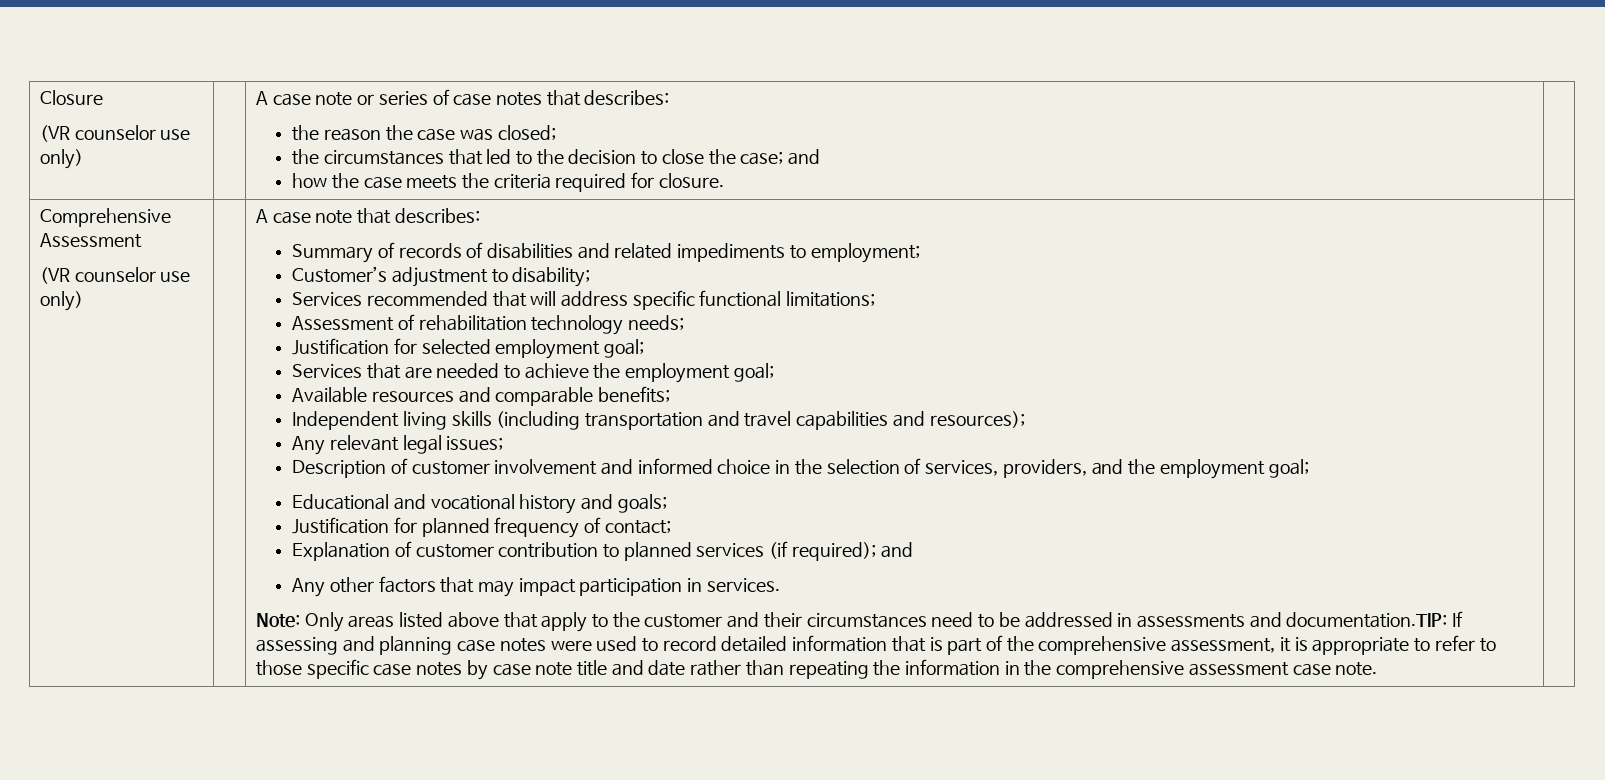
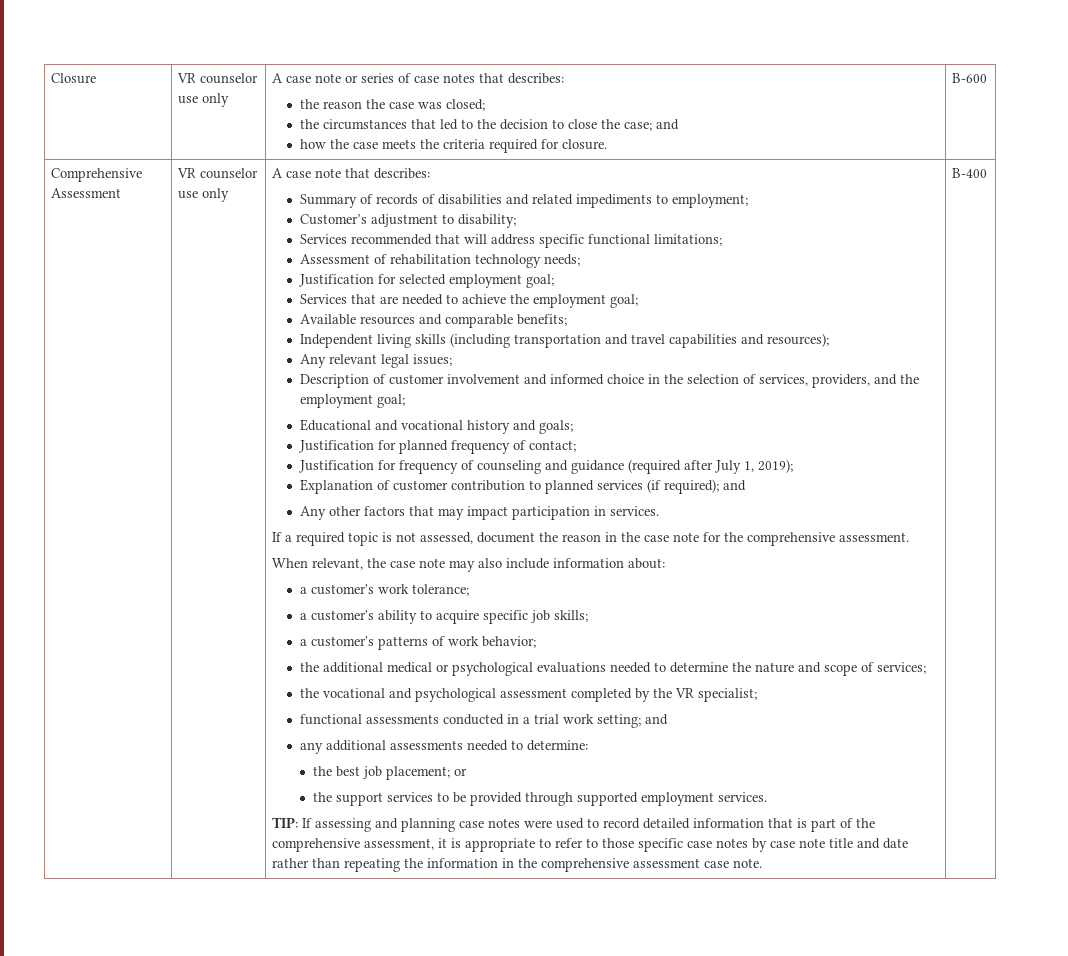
- Closure
- (VR counselor use only)
+ Closure | VR counselor use only
+ B-600
- Comprehensive Assessment
- (VR counselor use only)
+ Comprehensive Assessment | VR counselor use only
+ Justification for frequency of counseling and guidance (required after July 1, 2019);
- Note: Only areas listed above that apply to the customer and their circumstances need to be addressed in assessments and documentation.TIP: If assessing and planning case notes were used to record detailed information that is part of the comprehensive assessment, it is appropriate to refer to those specific case notes by case note title and date rather than repeating the information in the comprehensive assessment case note.
+ If a required topic is not assessed, document the reason in the case note for the comprehensive assessment.
+ When relevant, the case note may also include information about:
+ a customer's work tolerance;
+ a customer's ability to acquire specific job skills;
+ a customer's patterns of work behavior;
+ the additional medical or psychological evaluations needed to determine the nature and scope of services;
+ the vocational and psychological assessment completed by the VR specialist;
+ functional assessments conducted in a trial work setting; and
+ any additional assessments needed to determine:
+ the best job placement; or
+ the support services to be provided through supported employment services.
+ TIP: If assessing and planning case notes were used to record detailed information that is part of the comprehensive assessment, it is appropriate to refer to those specific case notes by case note title and date rather than repeating the information in the comprehensive assessment case note.
+ B-400

